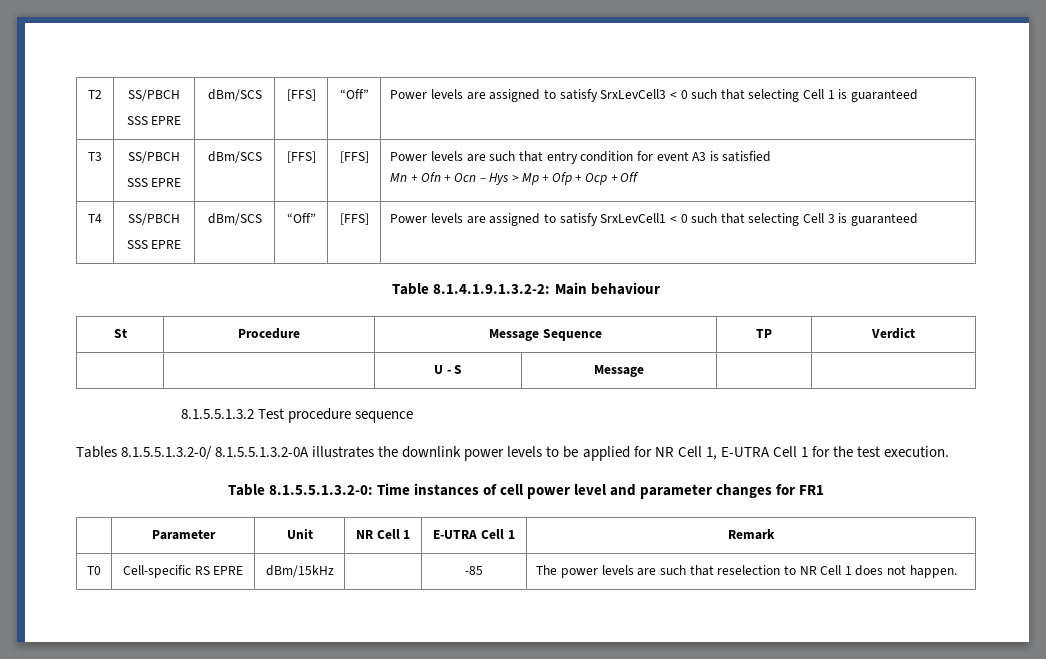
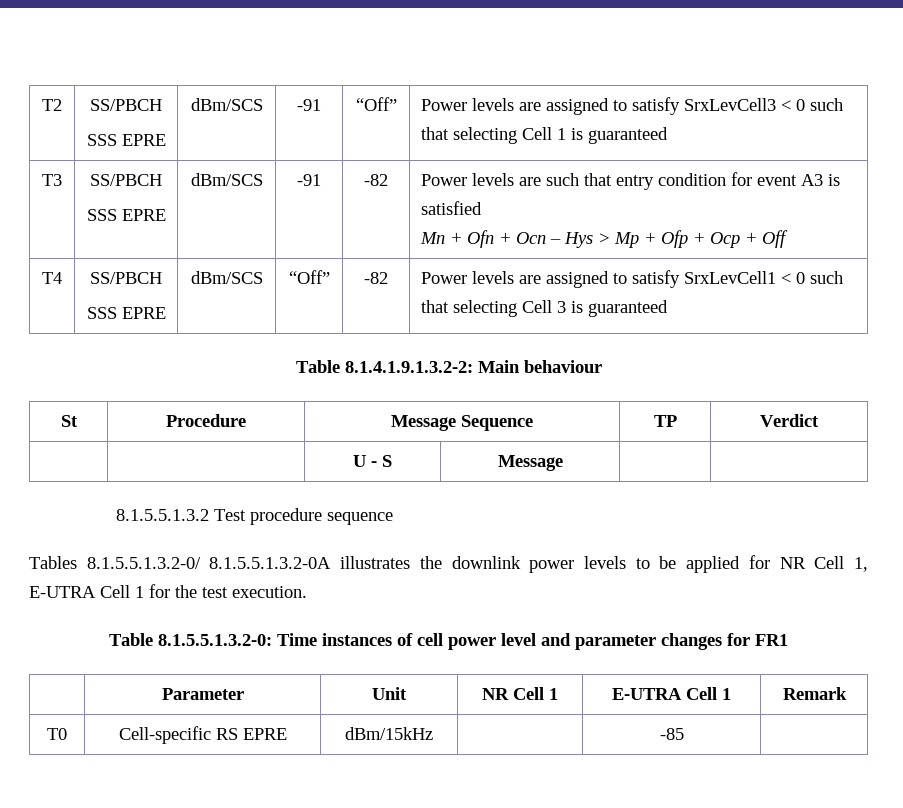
  T2 | SS/PBCH
- SSS EPRE | dBm/SCS | [FFS] | “Off” | Power levels are assigned to satisfy SrxLevCell3 < 0 such that selecting Cell 1 is guaranteed
+ SSS EPRE | dBm/SCS | -91 | “Off” | Power levels are assigned to satisfy SrxLevCell3 < 0 such that selecting Cell 1 is guaranteed
  T3 | SS/PBCH
- SSS EPRE | dBm/SCS | [FFS] | [FFS] | Power levels are such that entry condition for event A3 is satisfied
+ SSS EPRE | dBm/SCS | -91 | -82 | Power levels are such that entry condition for event A3 is satisfied
  T4 | SS/PBCH
- SSS EPRE | dBm/SCS | “Off” | [FFS] | Power levels are assigned to satisfy SrxLevCell1 < 0 such that selecting Cell 3 is guaranteed
+ SSS EPRE | dBm/SCS | “Off” | -82 | Power levels are assigned to satisfy SrxLevCell1 < 0 such that selecting Cell 3 is guaranteed
- T0 | Cell-specific RS EPRE | dBm/15kHz | | -85 | The power levels are such that reselection to NR Cell 1 does not happen.
+ T0 | Cell-specific RS EPRE | dBm/15kHz | | -85 |

